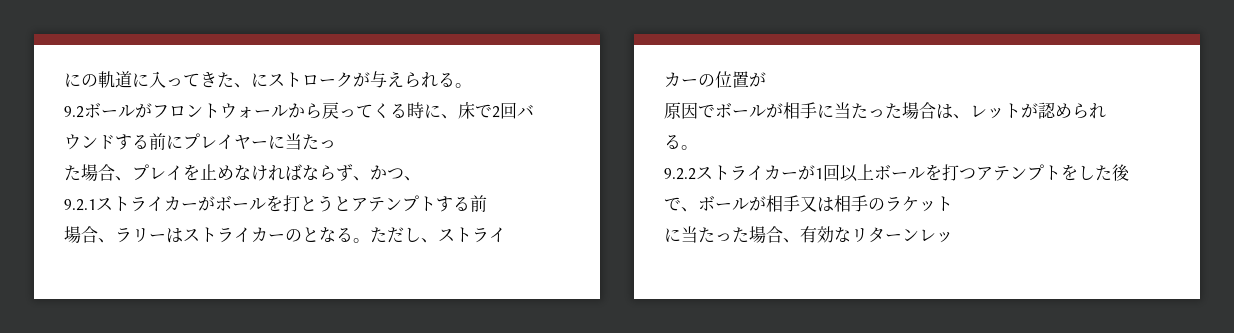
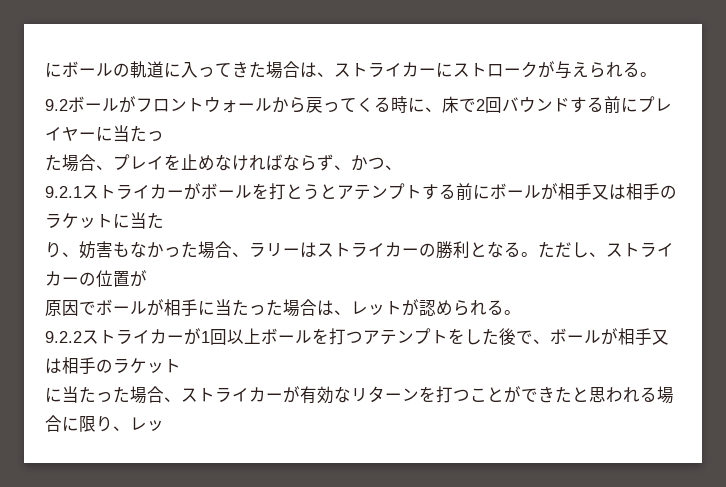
- にの軌道に入ってきた、にストロークが与えられる。
+ にボールの軌道に入ってきた場合は、ストライカーにストロークが与えられる。
- 9.2.1ストライカーがボールを打とうとアテンプトする前
- 場合、ラリーはストライカーのとなる。
+ 9.2.1ストライカーがボールを打とうとアテンプトする前にボールが相手又は相手のラケットに当た
+ り、妨害もなかった場合、ラリーはストライカーの勝利となる。
- に当たった場合、有効なリターンレッ
+ に当たった場合、ストライカーが有効なリターンを打つことができたと思われる場合に限り、レッ

